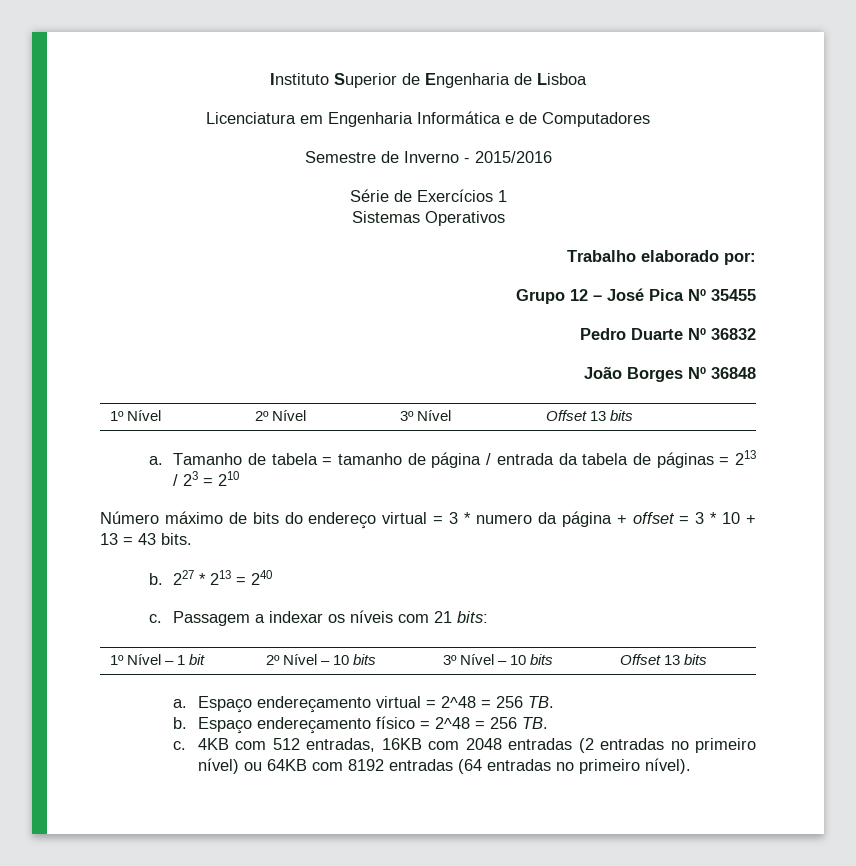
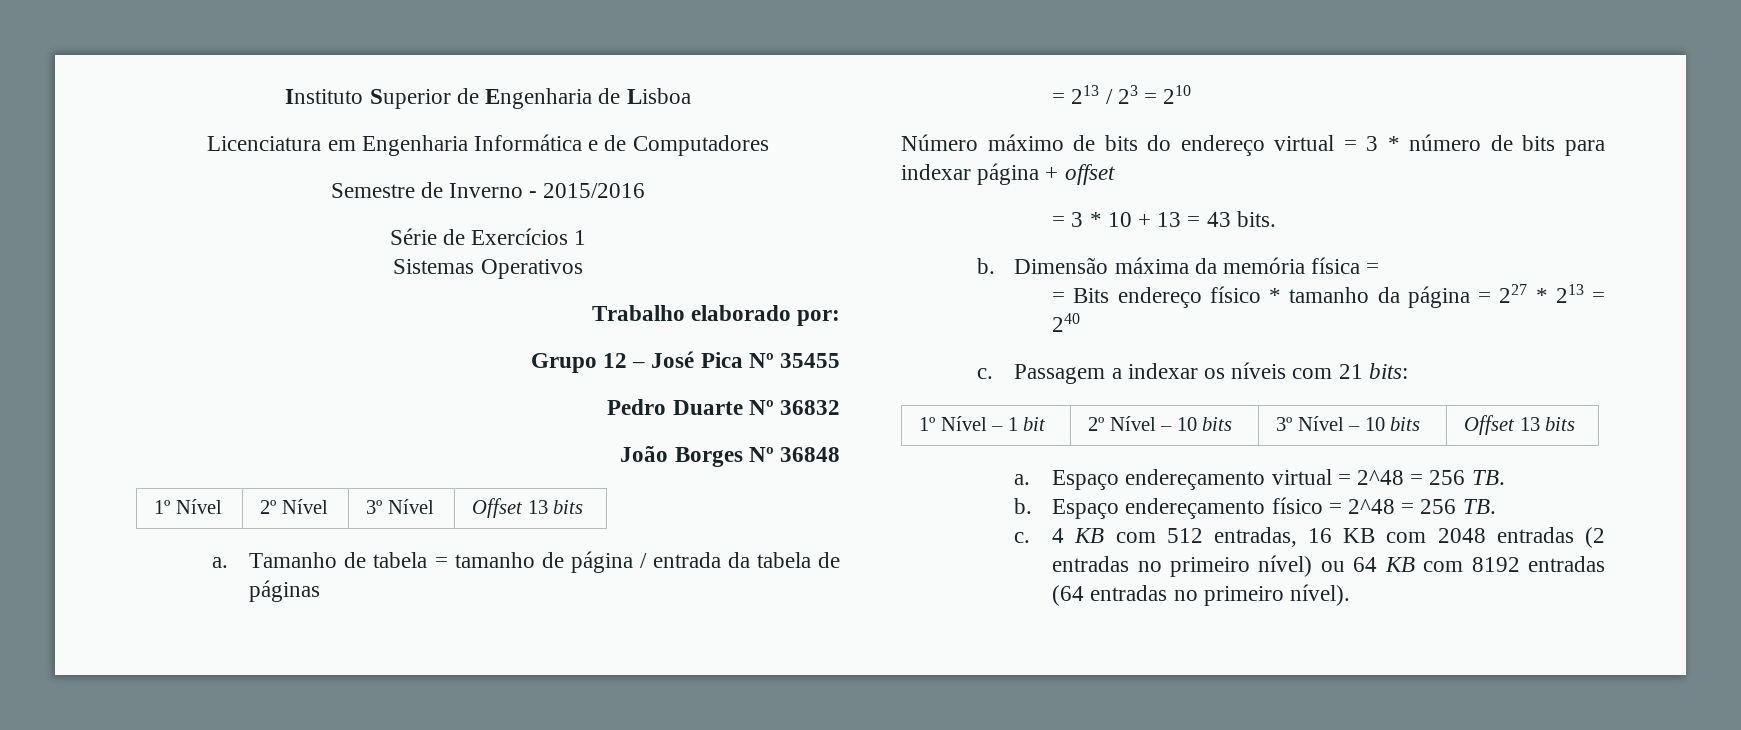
- Tamanho de tabela = tamanho de página / entrada da tabela de páginas = 213 / 23 = 210
+ Tamanho de tabela = tamanho de página / entrada da tabela de páginas
+ = 213 / 23 = 210
- Número máximo de bits do endereço virtual = 3 * numero da página + offset = 3 * 10 + 13 = 43 bits.
+ Número máximo de bits do endereço virtual = 3 * número de bits para indexar página + offset
+ = 3 * 10 + 13 = 43 bits.
- 227 * 213 = 240
+ Dimensão máxima da memória física =
+ = Bits endereço físico * tamanho da página = 227 * 213 = 240
- 4KB com 512 entradas, 16KB com 2048 entradas (2 entradas no primeiro nível) ou 64KB com 8192 entradas (64 entradas no primeiro nível).
+ 4 KB com 512 entradas, 16 KB com 2048 entradas (2 entradas no primeiro nível) ou 64 KB com 8192 entradas (64 entradas no primeiro nível).

